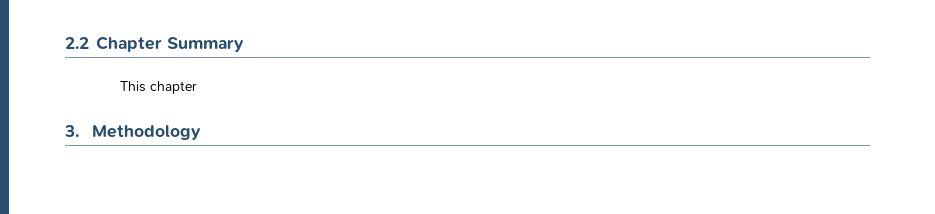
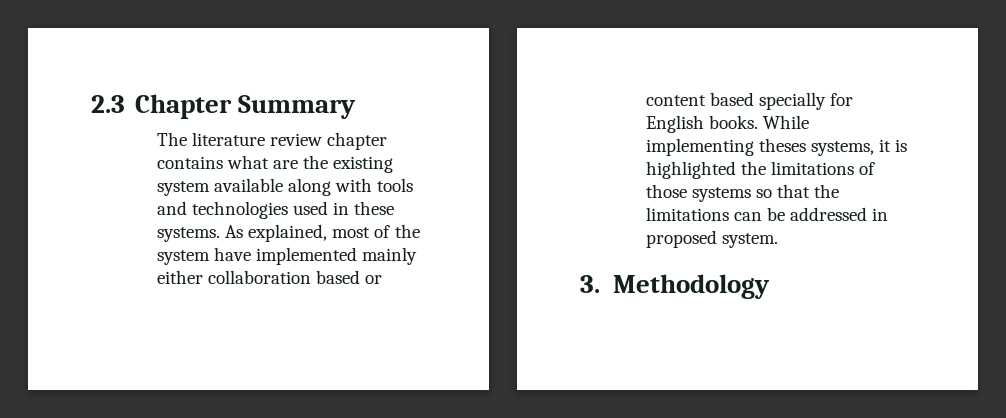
- 2.2 Chapter Summary
+ 2.3 Chapter Summary
- This chapter
+ The literature review chapter contains what are the existing system available along with tools and technologies used in these systems. As explained, most of the system have implemented mainly either collaboration based or content based specially for English books. While implementing theses systems, it is highlighted the limitations of those systems so that the limitations can be addressed in proposed system.

